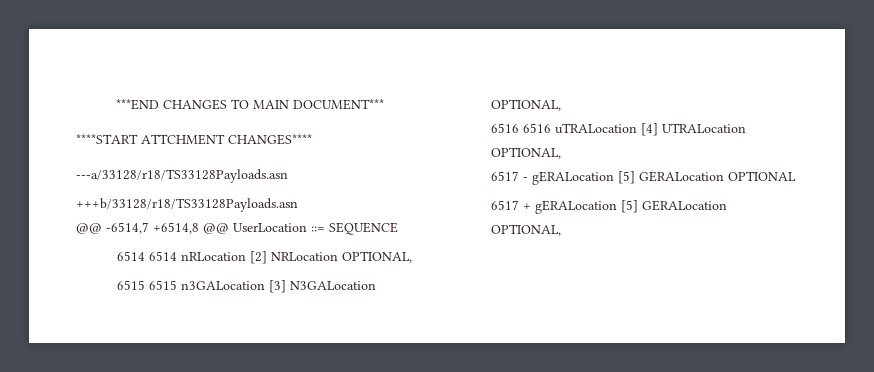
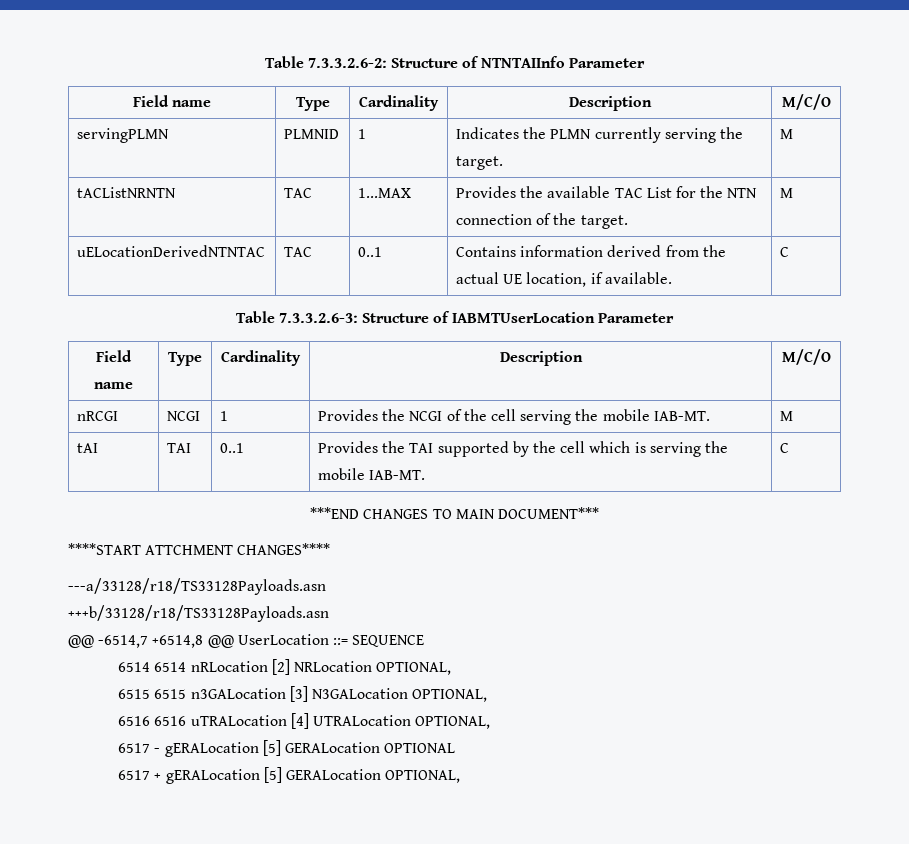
+ Table 7.3.3.2.6-2: Structure of NTNTAIInfo Parameter
+ Field name | Type | Cardinality | Description | M/C/O
+ servingPLMN | PLMNID | 1 | Indicates the PLMN currently serving the target. | M
+ tACListNRNTN | TAC | 1...MAX | Provides the available TAC List for the NTN connection of the target. | M
+ uELocationDerivedNTNTAC | TAC | 0..1 | Contains information derived from the actual UE location, if available. | C
+ Table 7.3.3.2.6-3: Structure of IABMTUserLocation Parameter
+ Field name | Type | Cardinality | Description | M/C/O
+ nRCGI | NCGI | 1 | Provides the NCGI of the cell serving the mobile IAB-MT. | M
+ tAI | TAI | 0..1 | Provides the TAI supported by the cell which is serving the mobile IAB-MT. | C

